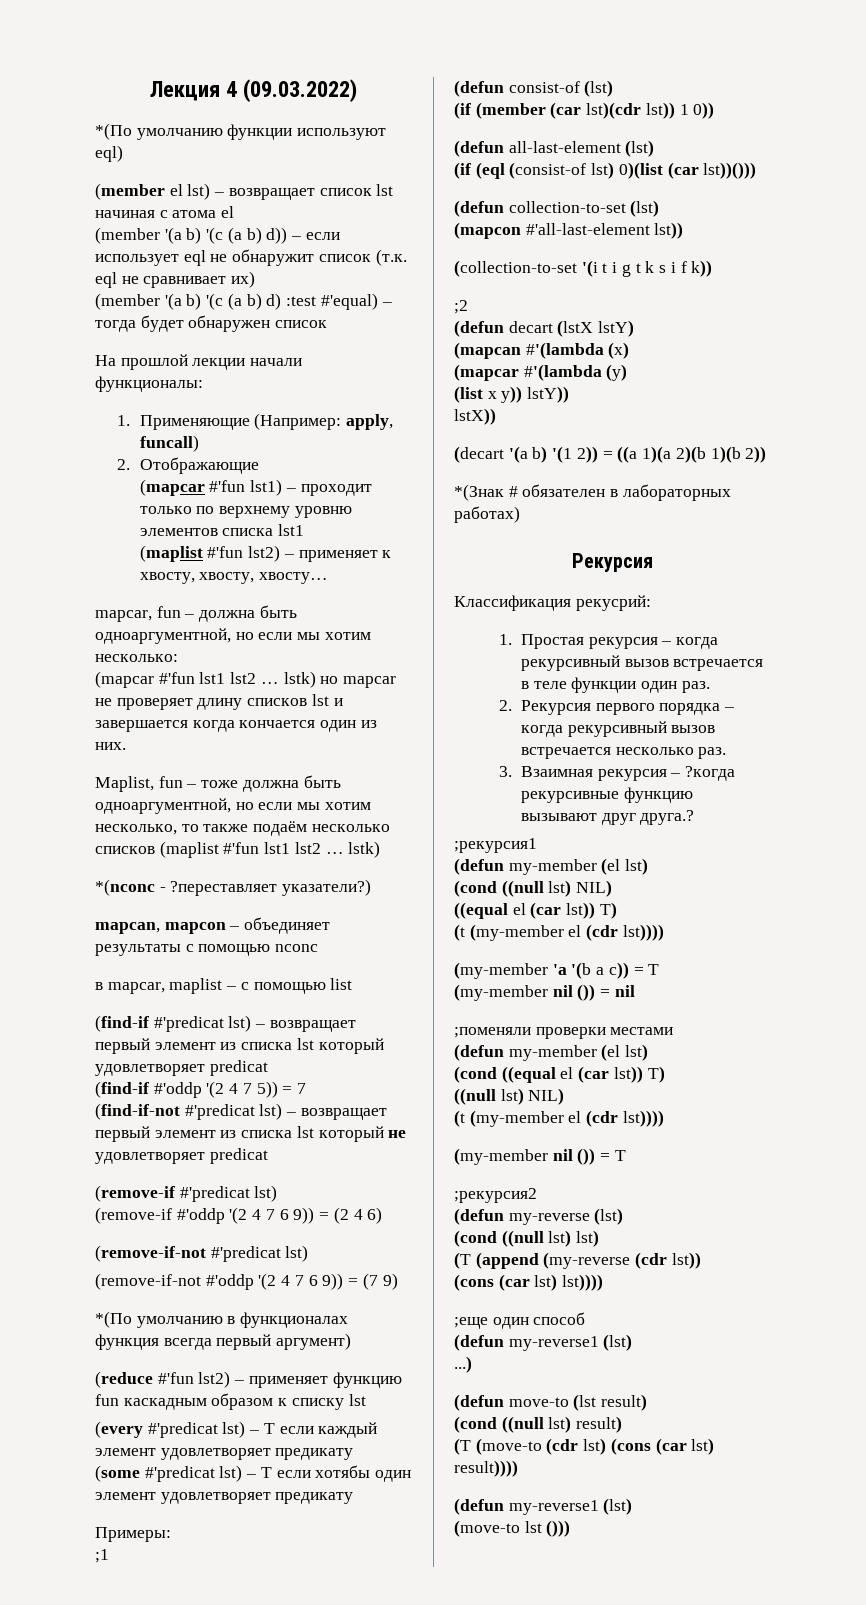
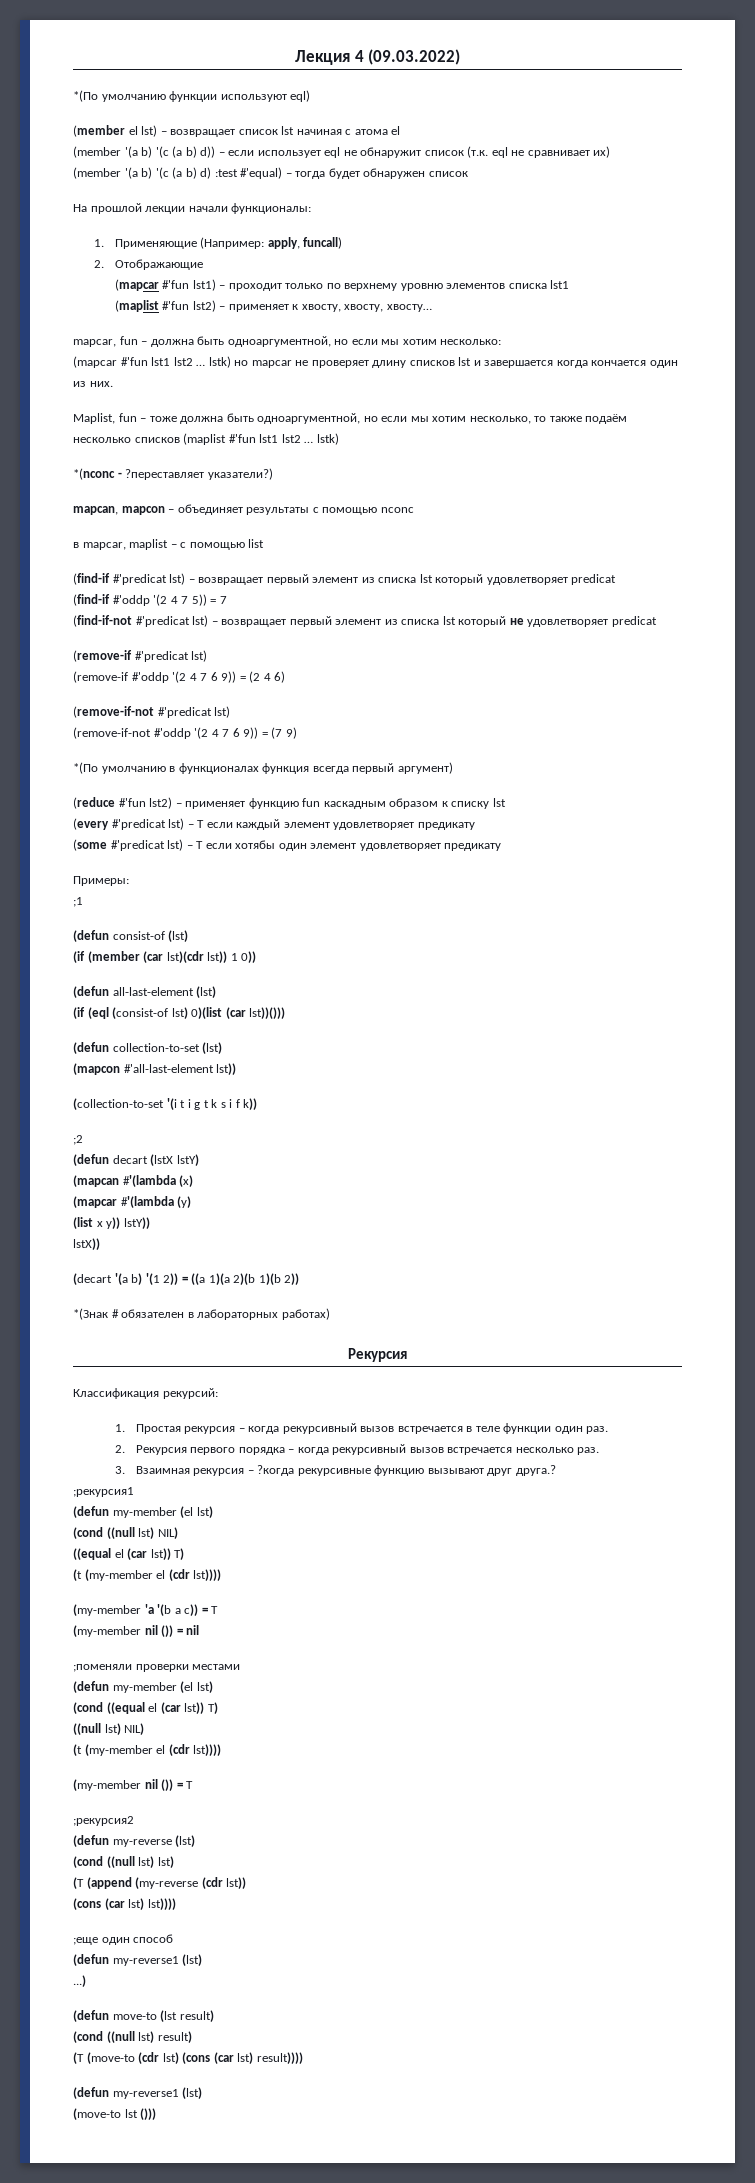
- Классификация рекусрий:
+ Классификация рекурсий:

